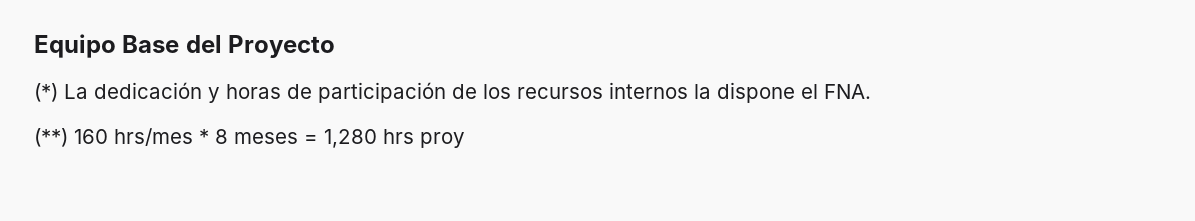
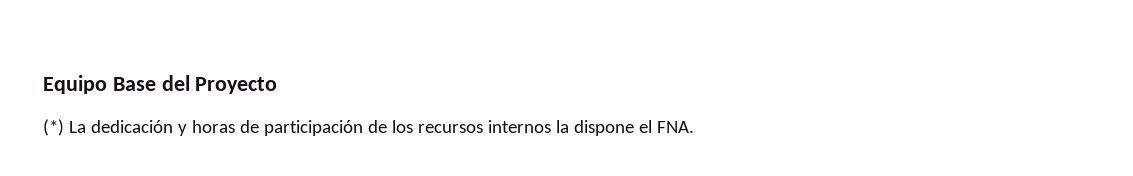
- (**) 160 hrs/mes * 8 meses = 1,280 hrs proy

